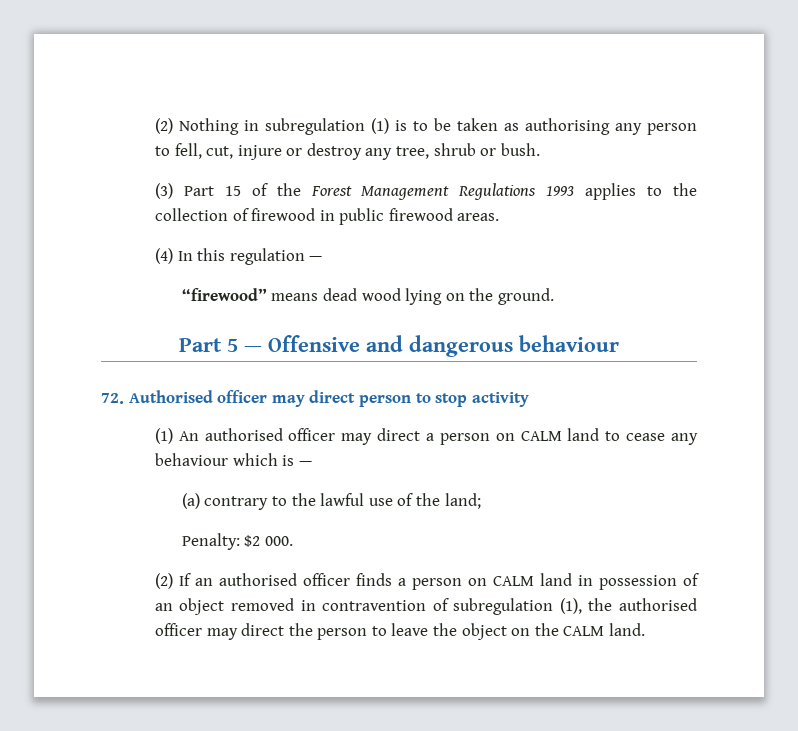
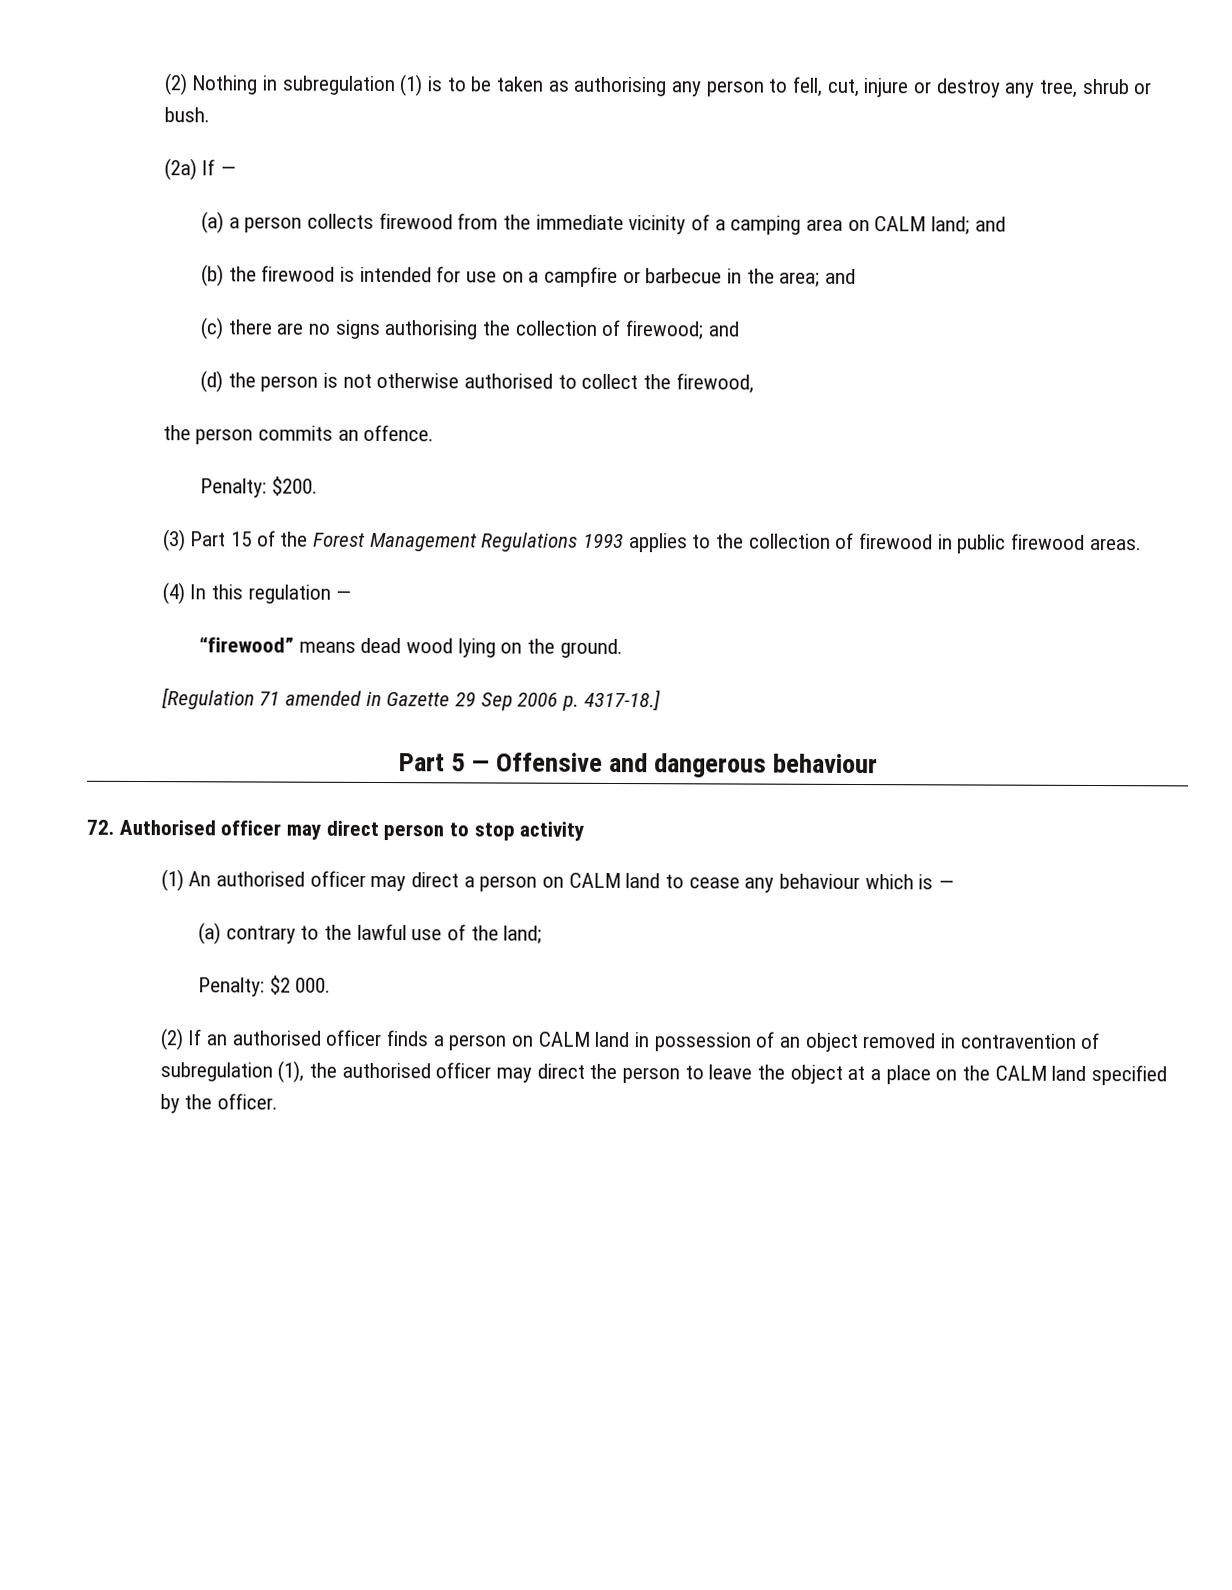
+ (2a) If —
+ (a) a person collects firewood from the immediate vicinity of a camping area on CALM land; and
+ (b) the firewood is intended for use on a campfire or barbecue in the area; and
+ (c) there are no signs authorising the collection of firewood; and
+ (d) the person is not otherwise authorised to collect the firewood,
+ the person commits an offence.
+ Penalty: $200.
+ [Regulation 71 amended in Gazette 29 Sep 2006 p. 4317-18.]
- (2) If an authorised officer finds a person on CALM land in possession of an object removed in contravention of subregulation (1), the authorised officer may direct the person to leave the object on the CALM land.
+ (2) If an authorised officer finds a person on CALM land in possession of an object removed in contravention of subregulation (1), the authorised officer may direct the person to leave the object at a place on the CALM land specified by the officer.

